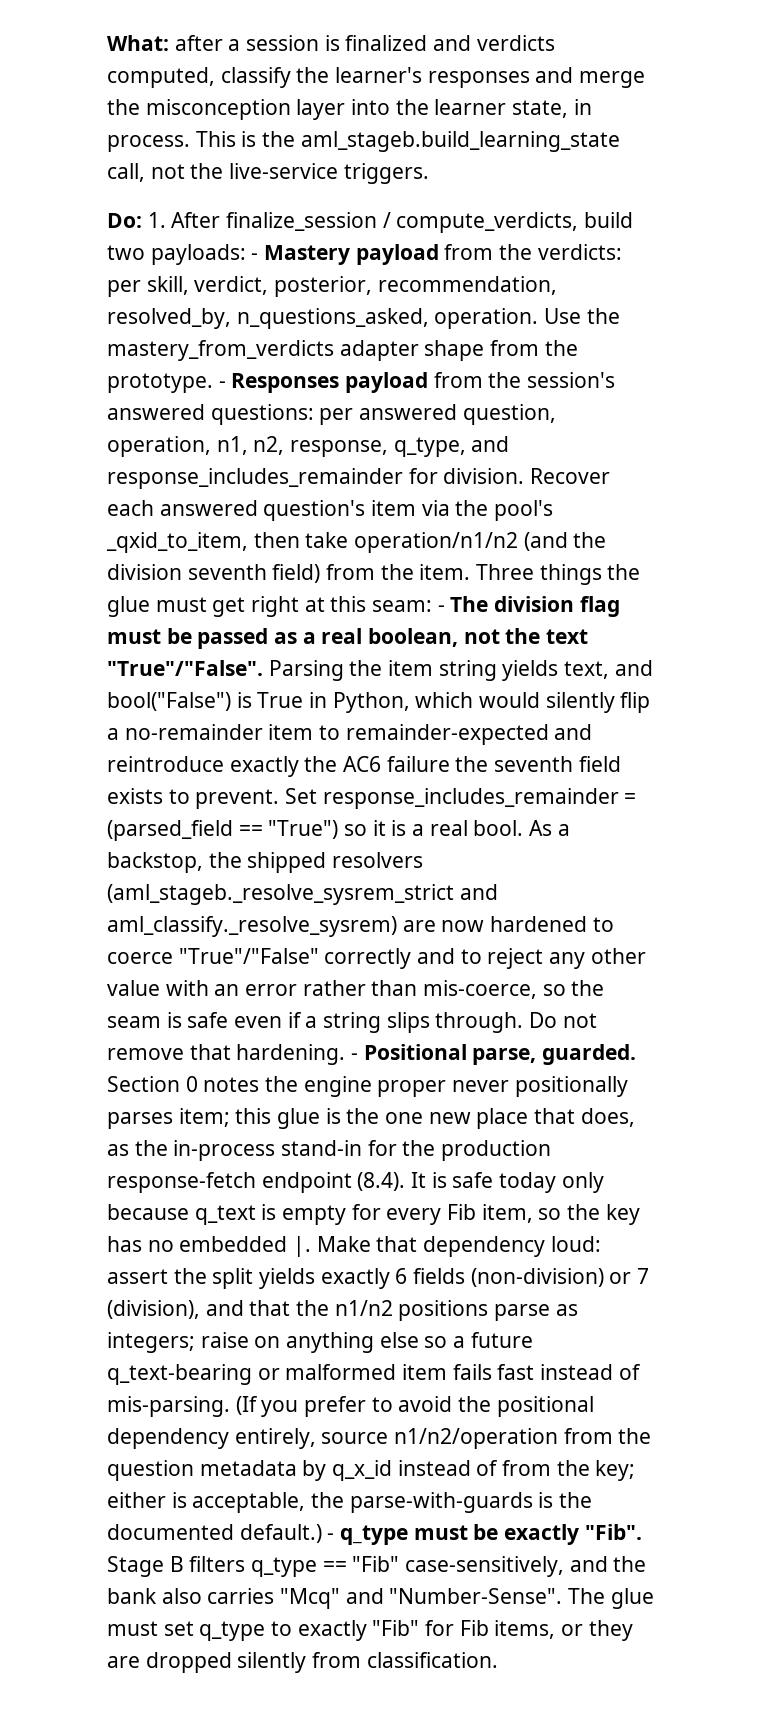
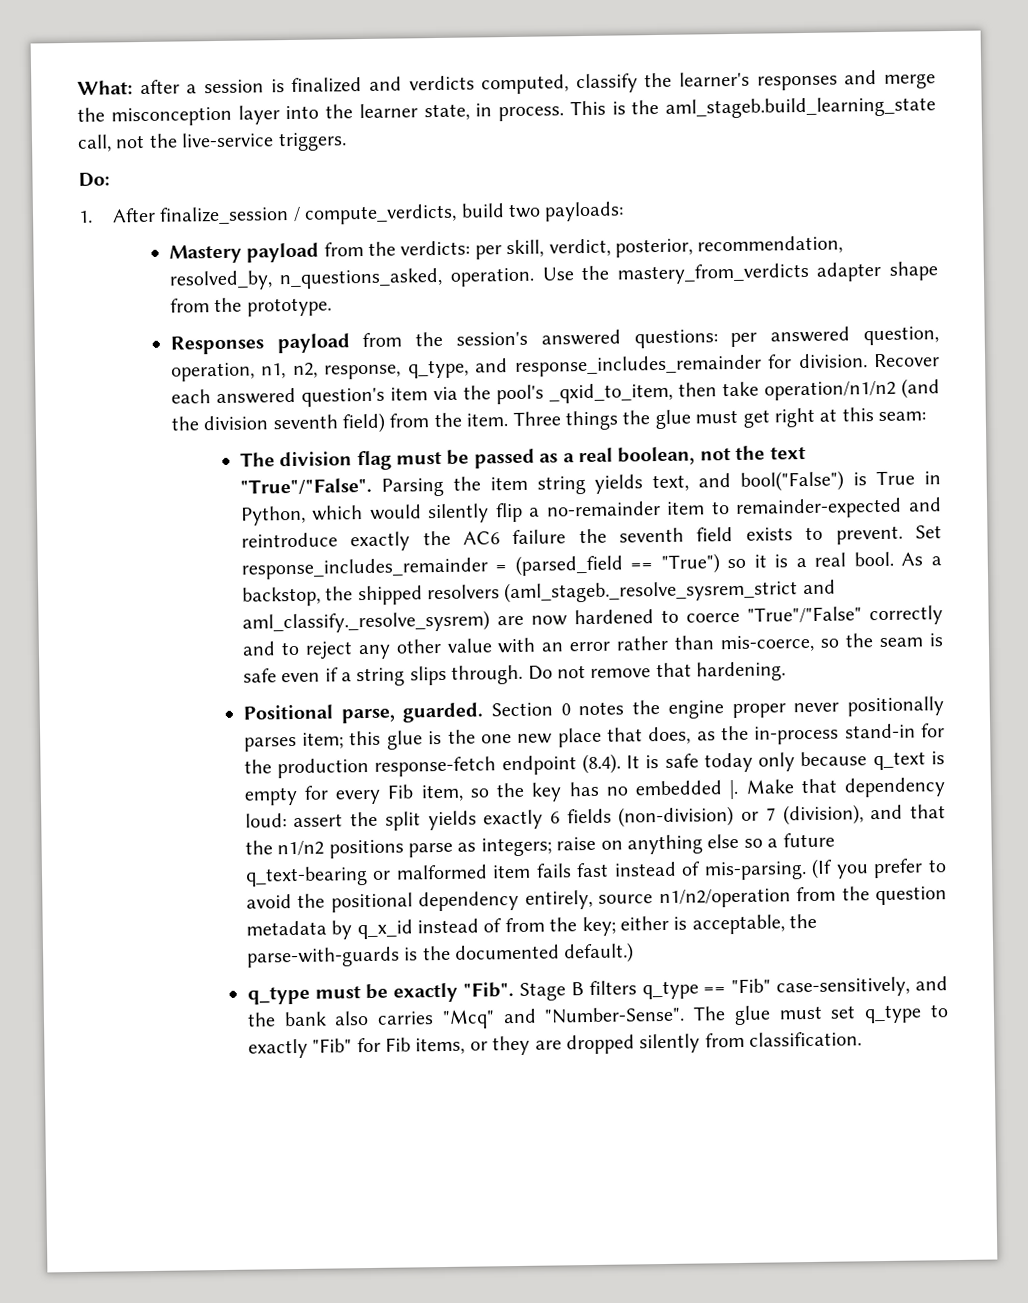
- Do: 1. After finalize_session / compute_verdicts, build two payloads: - Mastery payload from the verdicts: per skill, verdict, posterior, recommendation, resolved_by, n_questions_asked, operation.
+ Do:
+ 1. After finalize_session / compute_verdicts, build two payloads:
+ Mastery payload from the verdicts: per skill, verdict, posterior, recommendation, resolved_by, n_questions_asked, operation.
- Use the mastery_from_verdicts adapter shape from the prototype. - Responses payload from the session's answered questions: per answered question, operation, n1, n2, response, q_type, and response_includes_remainder for division.
+ Use the mastery_from_verdicts adapter shape from the prototype.
+ Responses payload from the session's answered questions: per answered question, operation, n1, n2, response, q_type, and response_includes_remainder for division.
- Three things the glue must get right at this seam: - The division flag must be passed as a real boolean, not the text "True"/"False".
+ Three things the glue must get right at this seam:
+ The division flag must be passed as a real boolean, not the text "True"/"False".
- Do not remove that hardening. - Positional parse, guarded.
+ Do not remove that hardening.
+ Positional parse, guarded.
- (If you prefer to avoid the positional dependency entirely, source n1/n2/operation from the question metadata by q_x_id instead of from the key; either is acceptable, the parse-with-guards is the documented default.) - q_type must be exactly "Fib".
+ (If you prefer to avoid the positional dependency entirely, source n1/n2/operation from the question metadata by q_x_id instead of from the key; either is acceptable, the parse-with-guards is the documented default.)
+ q_type must be exactly "Fib".

